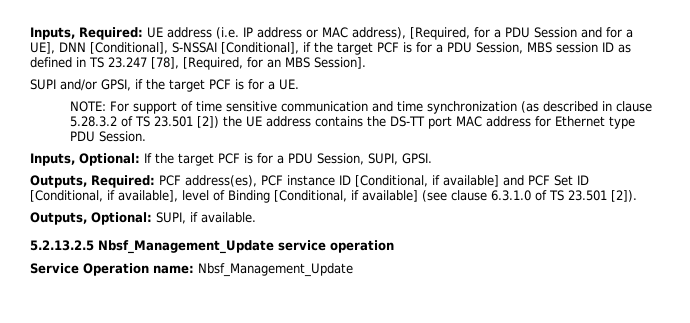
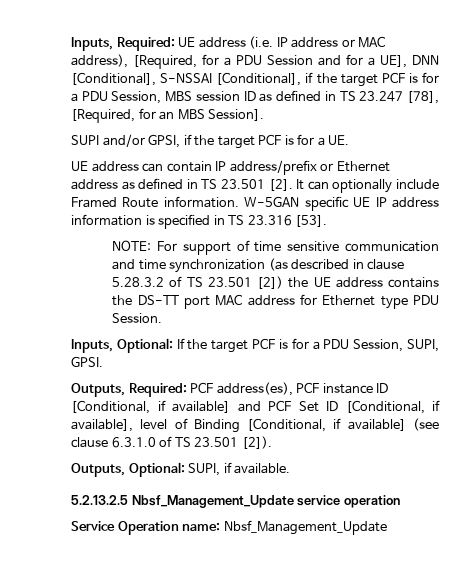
+ UE address can contain IP address/prefix or Ethernet address as defined in TS 23.501 [2]. It can optionally include Framed Route information. W-5GAN specific UE IP address information is specified in TS 23.316 [53].

